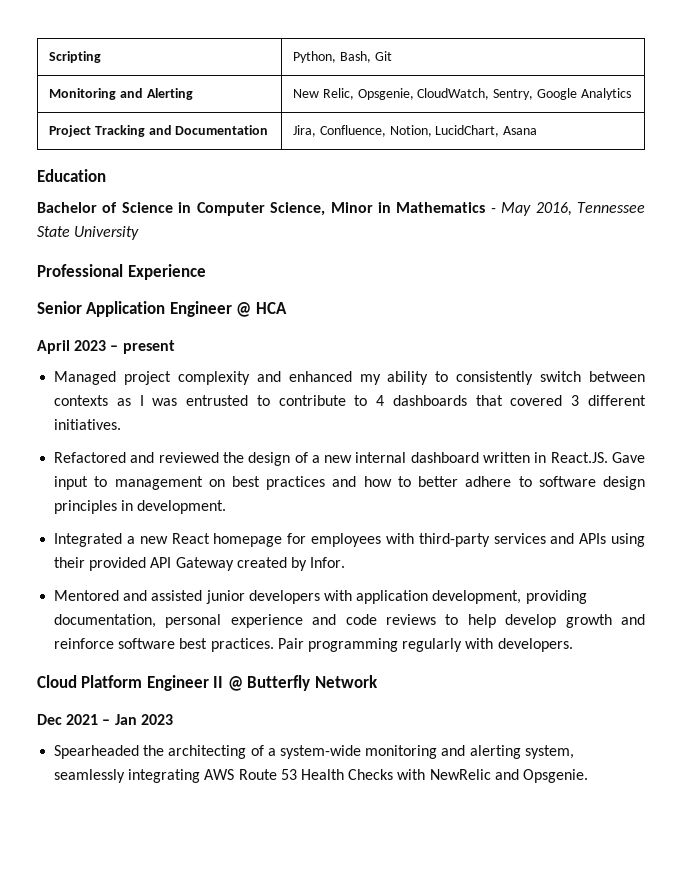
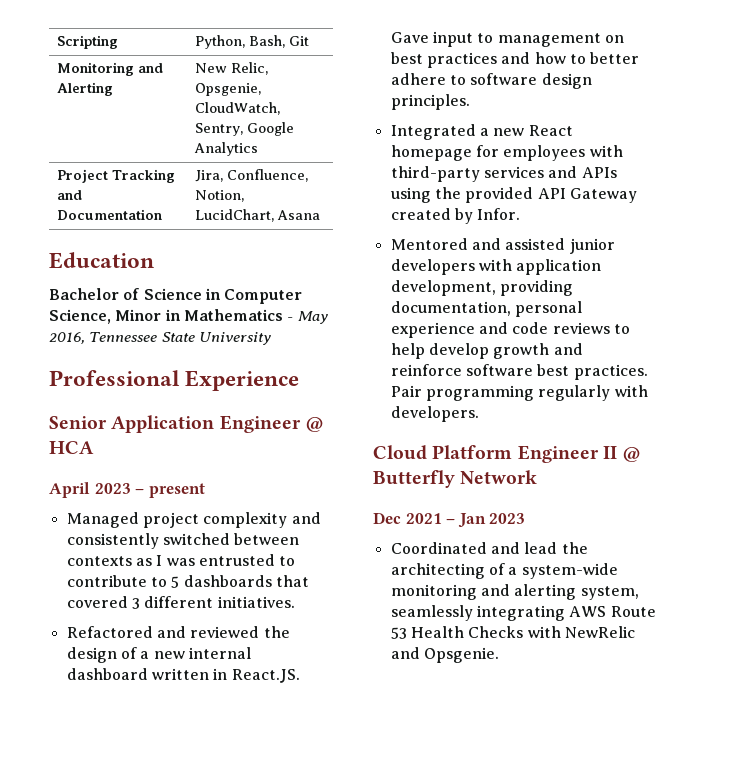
- Managed project complexity and enhanced my ability to consistently switch between contexts as I was entrusted to contribute to 4 dashboards that covered 3 different initiatives.
+ Managed project complexity and consistently switched between contexts as I was entrusted to contribute to 5 dashboards that covered 3 different initiatives.
- Refactored and reviewed the design of a new internal dashboard written in React.JS. Gave input to management on best practices and how to better adhere to software design principles in development.
+ Refactored and reviewed the design of a new internal dashboard written in React.JS. Gave input to management on best practices and how to better adhere to software design principles.
- Integrated a new React homepage for employees with third-party services and APIs using their provided API Gateway created by Infor.
+ Integrated a new React homepage for employees with third-party services and APIs using the provided API Gateway created by Infor.
- Spearheaded the architecting of a system-wide monitoring and alerting system, seamlessly integrating AWS Route 53 Health Checks with NewRelic and Opsgenie.
+ Coordinated and lead the architecting of a system-wide monitoring and alerting system, seamlessly integrating AWS Route 53 Health Checks with NewRelic and Opsgenie.

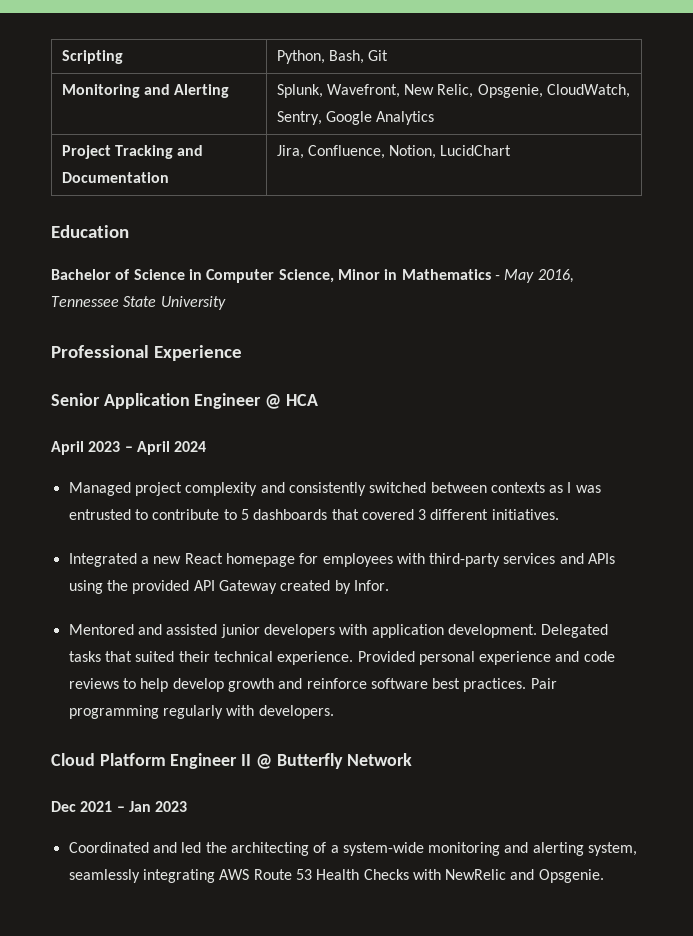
- Monitoring and Alerting | New Relic, Opsgenie, CloudWatch, Sentry, Google Analytics
+ Monitoring and Alerting | Splunk, Wavefront, New Relic, Opsgenie, CloudWatch, Sentry, Google Analytics
- Project Tracking and Documentation | Jira, Confluence, Notion, LucidChart, Asana
+ Project Tracking and Documentation | Jira, Confluence, Notion, LucidChart
- April 2023 – present
+ April 2023 – April 2024
- Refactored and reviewed the design of a new internal dashboard written in React.JS. Gave input to management on best practices and how to better adhere to software design principles.
- Mentored and assisted junior developers with application development, providing documentation, personal experience and code reviews to help develop growth and reinforce software best practices.
+ Mentored and assisted junior developers with application development. Delegated tasks that suited their technical experience. Provided personal experience and code reviews to help develop growth and reinforce software best practices.
- Coordinated and lead the architecting of a system-wide monitoring and alerting system, seamlessly integrating AWS Route 53 Health Checks with NewRelic and Opsgenie.
+ Coordinated and led the architecting of a system-wide monitoring and alerting system, seamlessly integrating AWS Route 53 Health Checks with NewRelic and Opsgenie.

